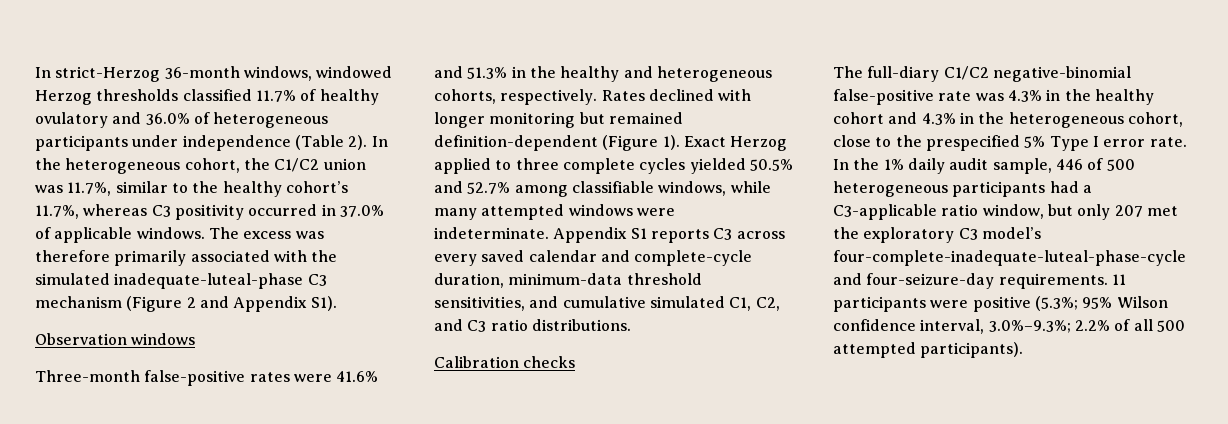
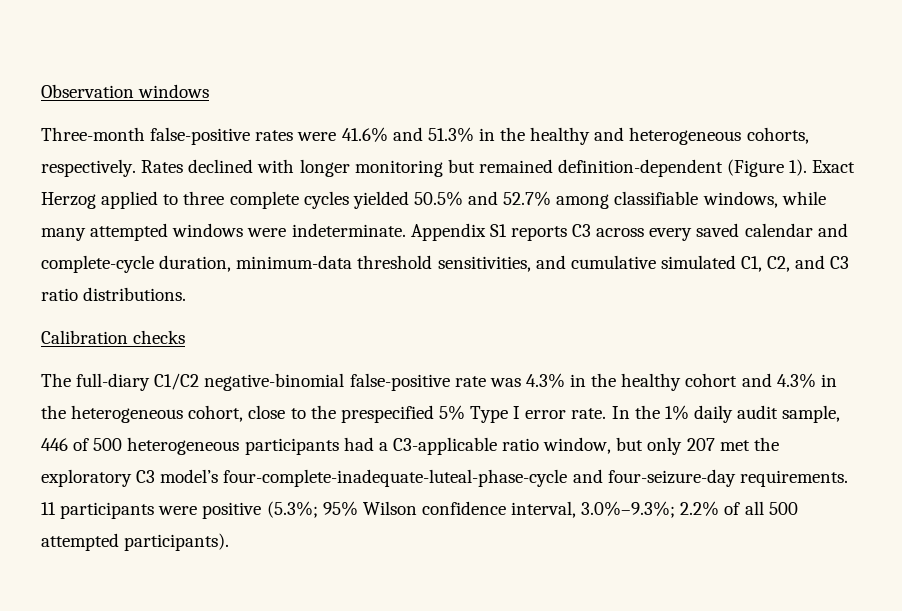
- In strict-Herzog 36-month windows, windowed Herzog thresholds classified 11.7% of healthy ovulatory and 36.0% of heterogeneous participants under independence (Table 2). In the heterogeneous cohort, the C1/C2 union was 11.7%, similar to the healthy cohort’s 11.7%, whereas C3 positivity occurred in 37.0% of applicable windows. The excess was therefore primarily associated with the simulated inadequate-luteal-phase C3 mechanism (Figure 2 and Appendix S1).

